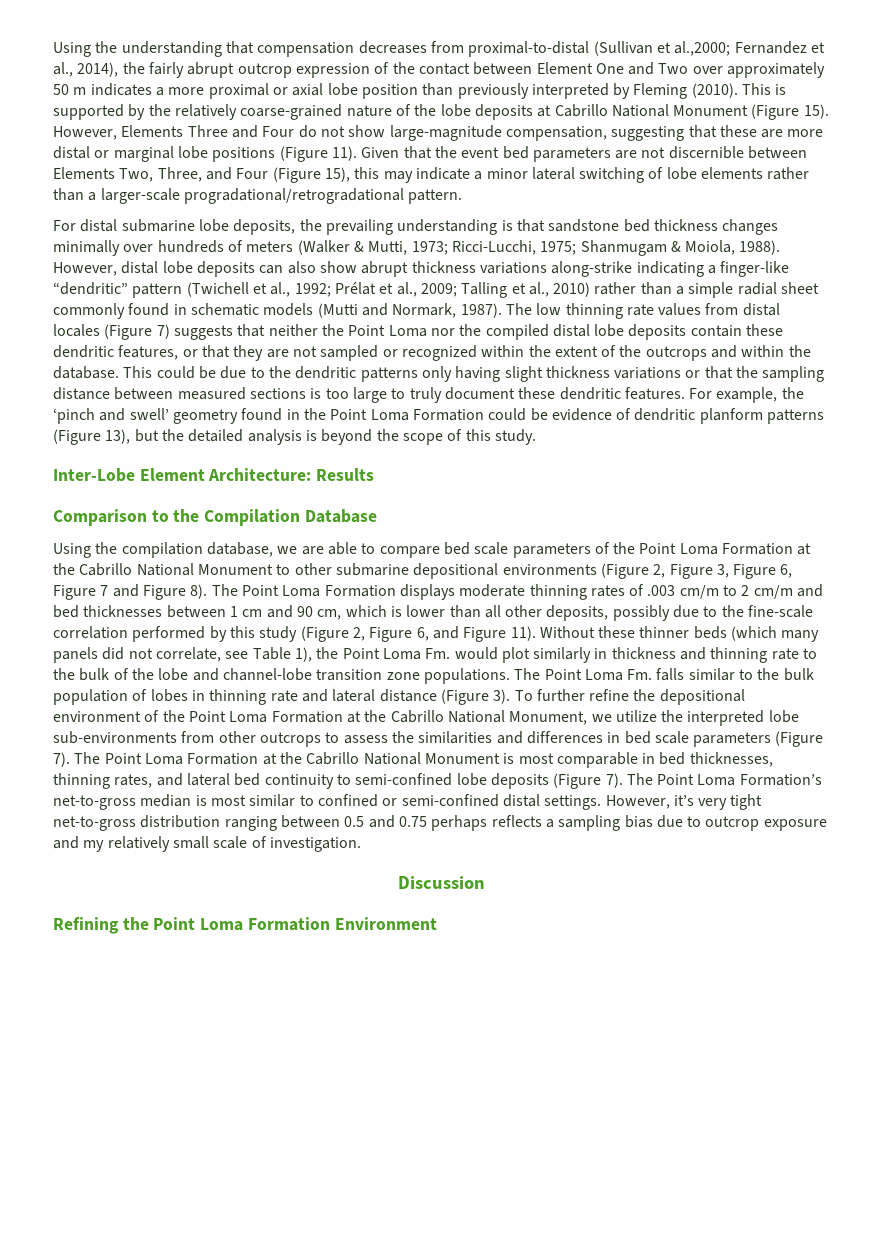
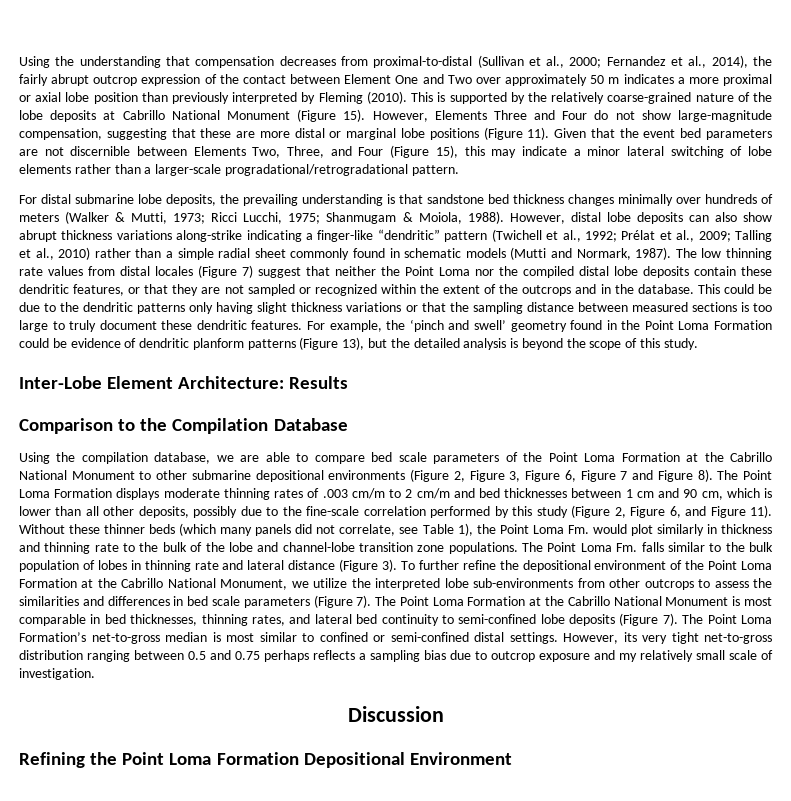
- Using the understanding that compensation decreases from proximal-to-distal (Sullivan et al.,2000; Fernandez et al., 2014), the fairly abrupt outcrop expression of the contact between Element One and Two over approximately 50 m indicates a more proximal or axial lobe position than previously interpreted by Fleming (2010).
+ Using the understanding that compensation decreases from proximal-to-distal (Sullivan et al., 2000; Fernandez et al., 2014), the fairly abrupt outcrop expression of the contact between Element One and Two over approximately 50 m indicates a more proximal or axial lobe position than previously interpreted by Fleming (2010).
- For distal submarine lobe deposits, the prevailing understanding is that sandstone bed thickness changes minimally over hundreds of meters (Walker & Mutti, 1973; Ricci-Lucchi, 1975; Shanmugam & Moiola, 1988).
+ For distal submarine lobe deposits, the prevailing understanding is that sandstone bed thickness changes minimally over hundreds of meters (Walker & Mutti, 1973; Ricci Lucchi, 1975; Shanmugam & Moiola, 1988).
- The low thinning rate values from distal locales (Figure 7) suggests that neither the Point Loma nor the compiled distal lobe deposits contain these dendritic features, or that they are not sampled or recognized within the extent of the outcrops and within the database.
+ The low thinning rate values from distal locales (Figure 7) suggest that neither the Point Loma nor the compiled distal lobe deposits contain these dendritic features, or that they are not sampled or recognized within the extent of the outcrops and in the database.
- However, it’s very tight net-to-gross distribution ranging between 0.5 and 0.75 perhaps reflects a sampling bias due to outcrop exposure and my relatively small scale of investigation.
+ However, its very tight net-to-gross distribution ranging between 0.5 and 0.75 perhaps reflects a sampling bias due to outcrop exposure and my relatively small scale of investigation.
- Refining the Point Loma Formation Environment
+ Refining the Point Loma Formation Depositional Environment

